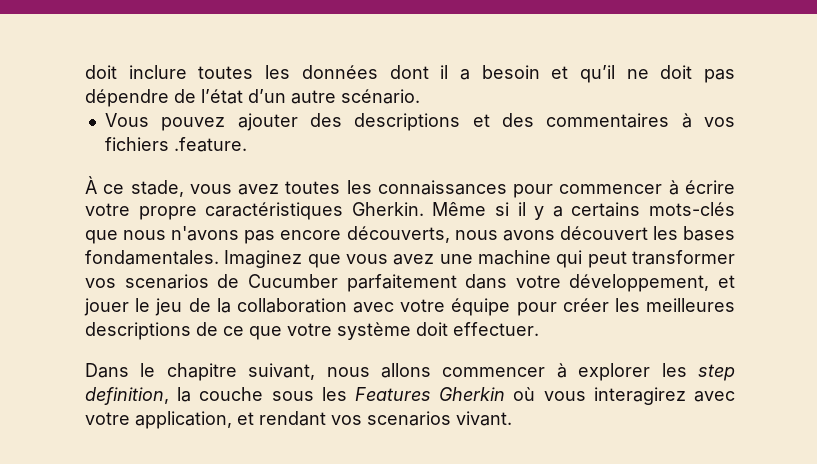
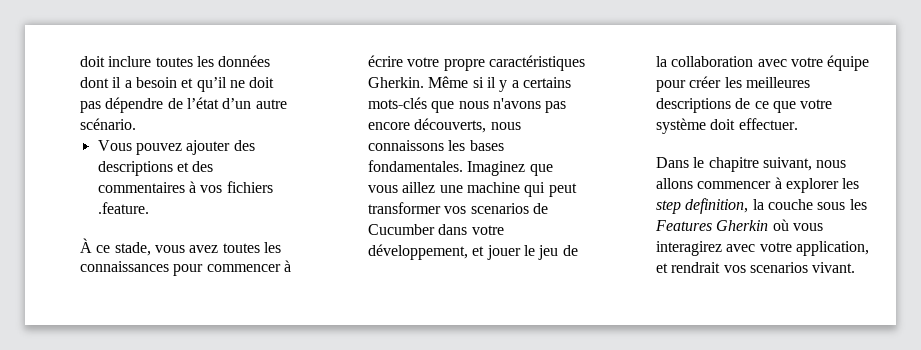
- Même si il y a certains mots-clés que nous n'avons pas encore découverts, nous avons découvert les bases fondamentales.
+ Même si il y a certains mots-clés que nous n'avons pas encore découverts, nous connaissons les bases fondamentales.
- Imaginez que vous avez une machine qui peut transformer vos scenarios de Cucumber parfaitement dans votre développement, et jouer le jeu de la collaboration avec votre équipe pour créer les meilleures descriptions de ce que votre système doit effectuer.
+ Imaginez que vous aillez une machine qui peut transformer vos scenarios de Cucumber dans votre développement, et jouer le jeu de la collaboration avec votre équipe pour créer les meilleures descriptions de ce que votre système doit effectuer.
- Dans le chapitre suivant, nous allons commencer à explorer les step definition, la couche sous les Features Gherkin où vous interagirez avec votre application, et rendant vos scenarios vivant.
+ Dans le chapitre suivant, nous allons commencer à explorer les step definition, la couche sous les Features Gherkin où vous interagirez avec votre application, et rendrait vos scenarios vivant.

